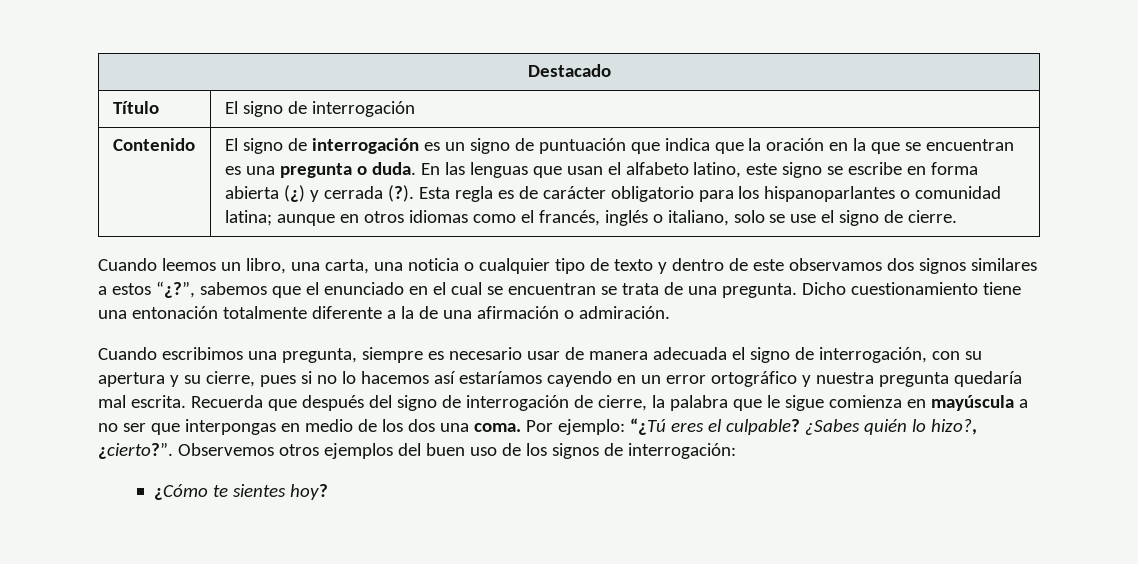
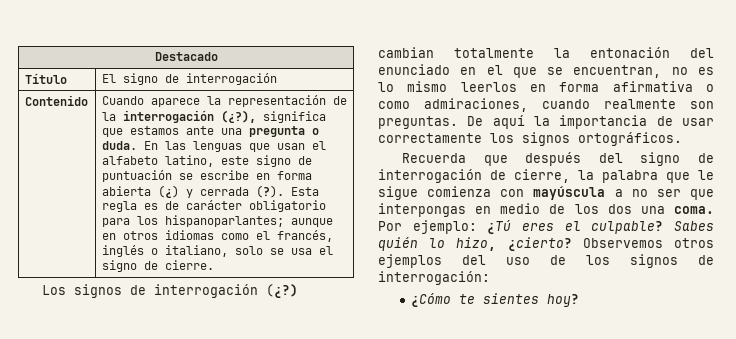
- El signo de interrogación es un signo de puntuación que indica que la oración en la que se encuentran es una pregunta o duda.
+ Cuando aparece la representación de la interrogación (¿?), significa que estamos ante una pregunta o duda.
- En las lenguas que usan el alfabeto latino, este signo se escribe en forma abierta (¿) y cerrada (?).
+ En las lenguas que usan el alfabeto latino, este signo de puntuación se escribe en forma abierta (¿) y cerrada (?).
- Esta regla es de carácter obligatorio para los hispanoparlantes o comunidad latina; aunque en otros idiomas como el francés, inglés o italiano, solo se use el signo de cierre.
+ Esta regla es de carácter obligatorio para los hispanoparlantes; aunque en otros idiomas como el francés, inglés o italiano, solo se usa el signo de cierre.
- Cuando leemos un libro, una carta, una noticia o cualquier tipo de texto y dentro de este observamos dos signos similares a estos “¿?”, sabemos que el enunciado en el cual se encuentran se trata de una pregunta. Dicho cuestionamiento tiene una entonación totalmente diferente a la de una afirmación o admiración.
- Cuando escribimos una pregunta, siempre es necesario usar de manera adecuada el signo de interrogación, con su apertura y su cierre, pues si no lo hacemos así estaríamos cayendo en un error ortográfico y nuestra pregunta quedaría mal escrita. Recuerda que después del signo de interrogación de cierre, la palabra que le sigue comienza en mayúscula a no ser que interpongas en medio de los dos una coma.
+ Los signos de interrogación (¿?) cambian totalmente la entonación del enunciado en el que se encuentran, no es lo mismo leerlos en forma afirmativa o como admiraciones, cuando realmente son preguntas. De aquí la importancia de usar correctamente los signos ortográficos.
+ Recuerda que después del signo de interrogación de cierre, la palabra que le sigue comienza con mayúscula a no ser que interpongas en medio de los dos una coma.
- Por ejemplo: “¿Tú eres el culpable?
+ Por ejemplo: ¿Tú eres el culpable?
- ¿Sabes quién lo hizo?, ¿cierto?”.
+ Sabes quién lo hizo, ¿cierto?
- Observemos otros ejemplos del buen uso de los signos de interrogación:
+ Observemos otros ejemplos del uso de los signos de interrogación:

